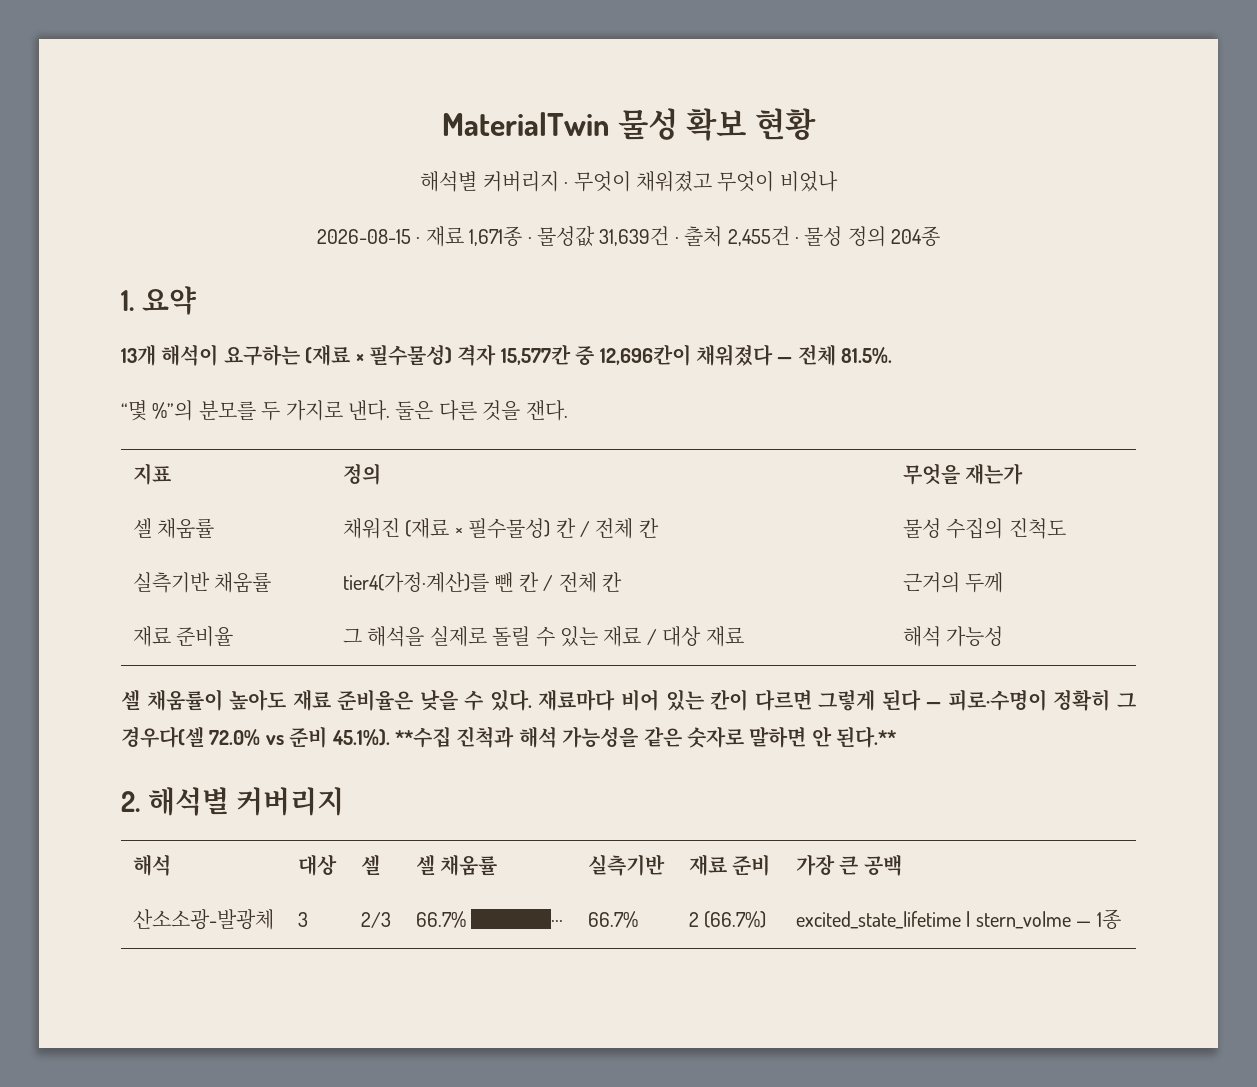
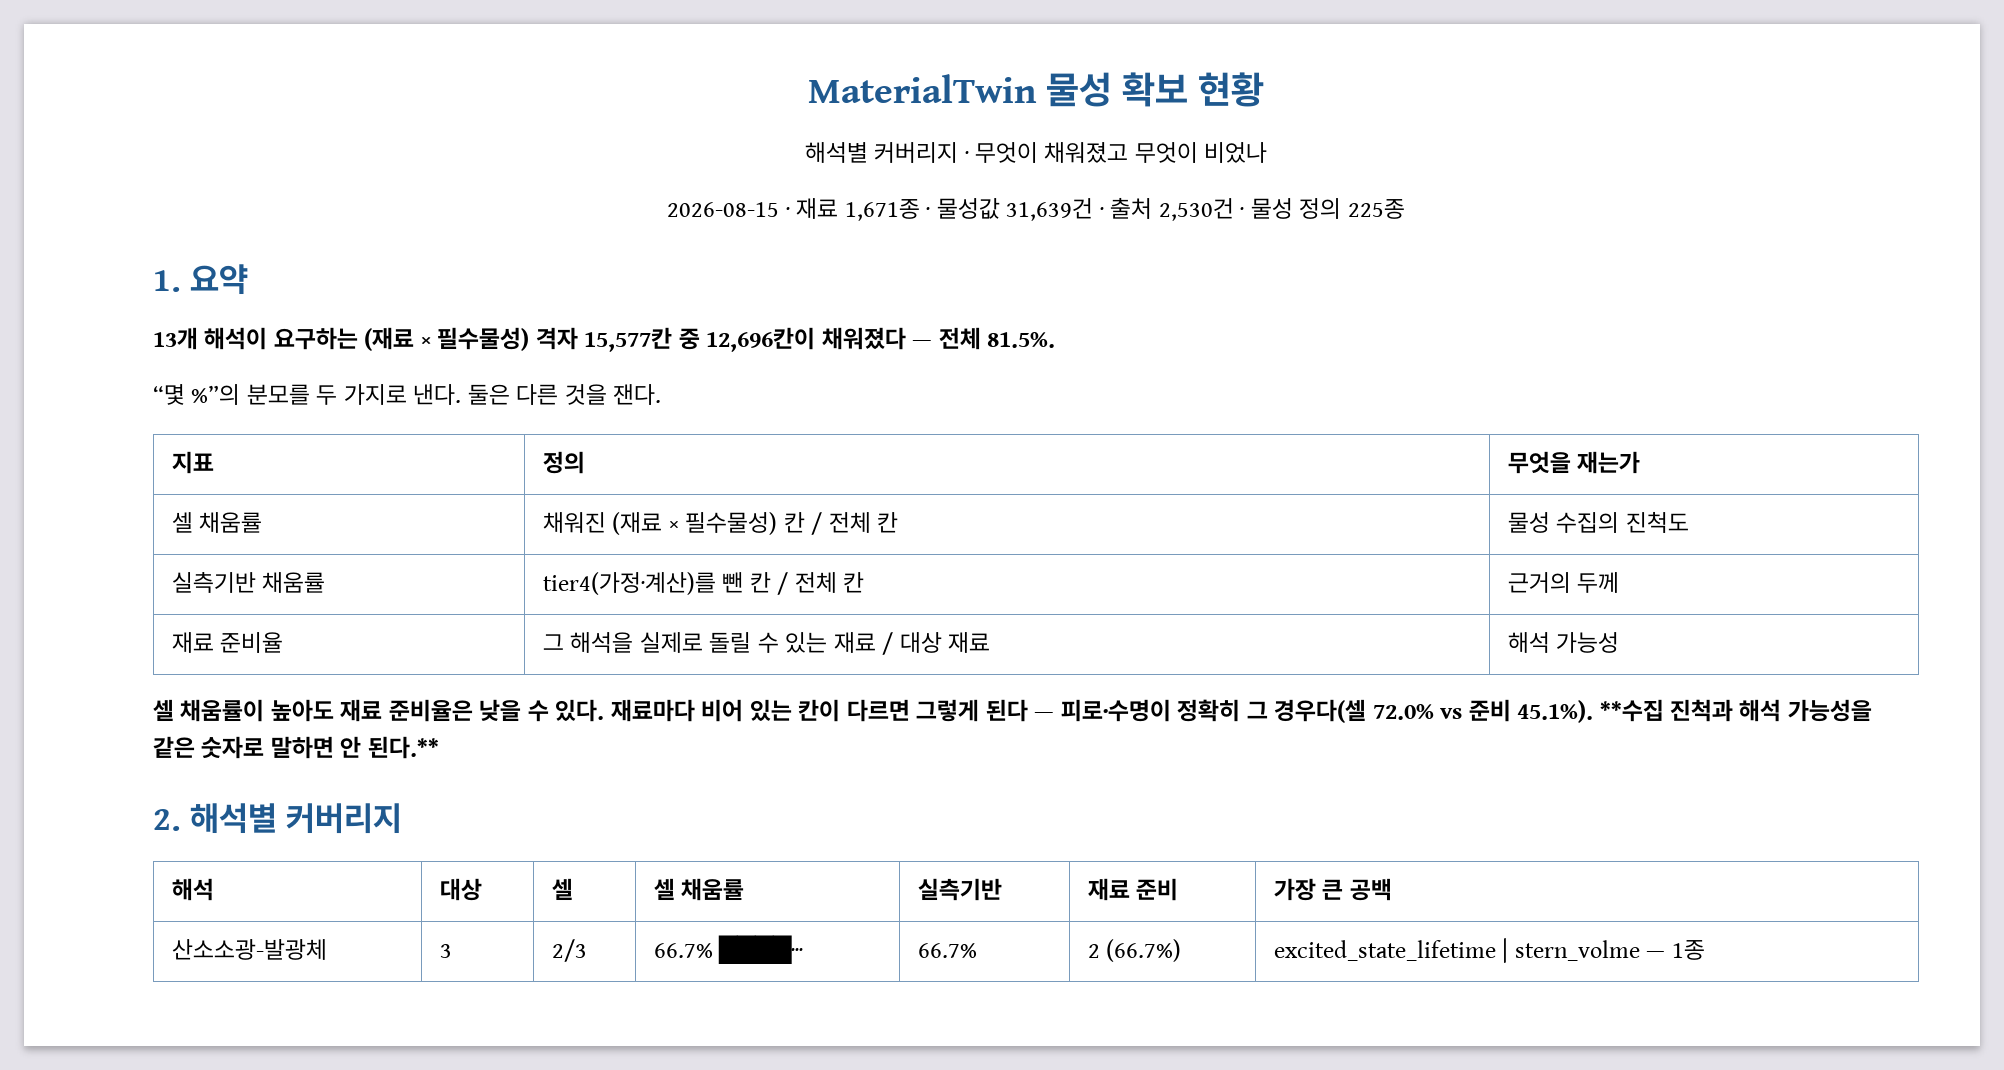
- 2026-08-15 · 재료 1,671종 · 물성값 31,639건 · 출처 2,455건 · 물성 정의 204종
+ 2026-08-15 · 재료 1,671종 · 물성값 31,639건 · 출처 2,530건 · 물성 정의 225종

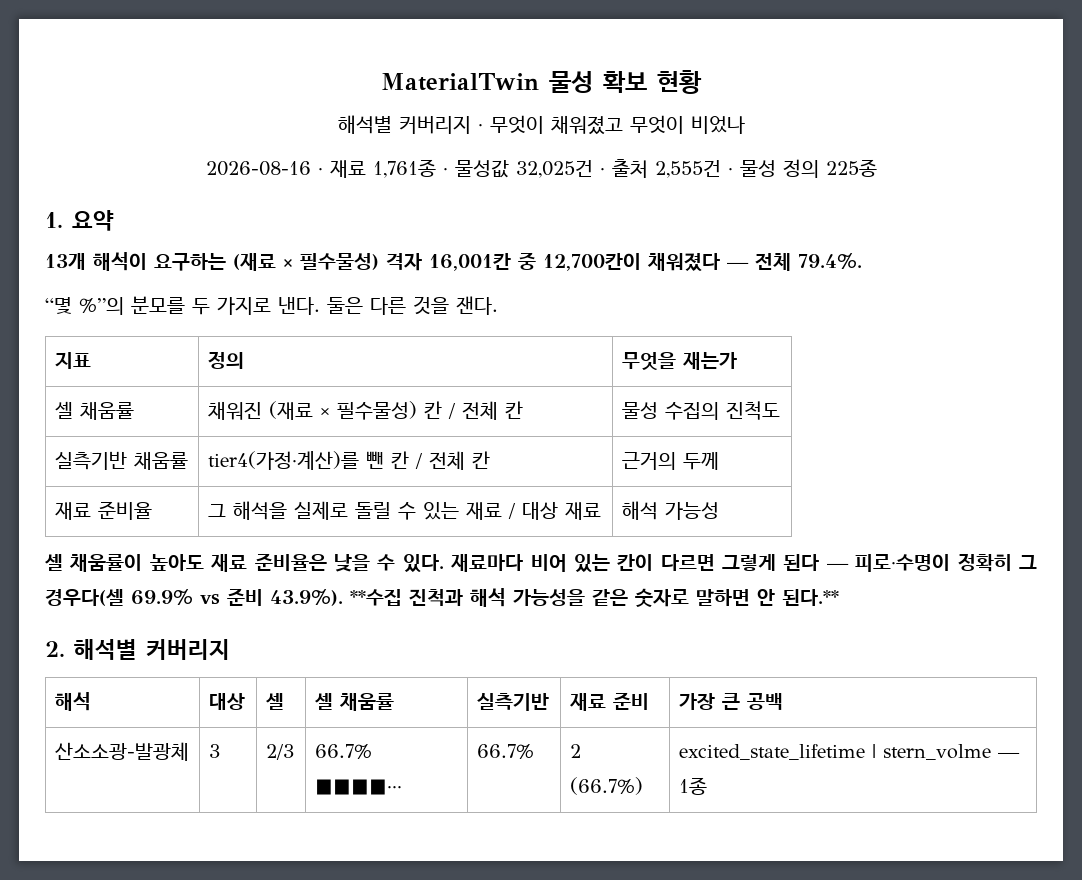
- 2026-08-15 · 재료 1,671종 · 물성값 31,639건 · 출처 2,530건 · 물성 정의 225종
+ 2026-08-16 · 재료 1,761종 · 물성값 32,025건 · 출처 2,555건 · 물성 정의 225종
- 13개 해석이 요구하는 (재료 × 필수물성) 격자 15,577칸 중 12,696칸이 채워졌다 — 전체 81.5%.
+ 13개 해석이 요구하는 (재료 × 필수물성) 격자 16,001칸 중 12,700칸이 채워졌다 — 전체 79.4%.
- 재료마다 비어 있는 칸이 다르면 그렇게 된다 — 피로·수명이 정확히 그 경우다(셀 72.0% vs 준비 45.1%). **수집 진척과 해석 가능성을 같은 숫자로 말하면 안 된다.**
+ 재료마다 비어 있는 칸이 다르면 그렇게 된다 — 피로·수명이 정확히 그 경우다(셀 69.9% vs 준비 43.9%). **수집 진척과 해석 가능성을 같은 숫자로 말하면 안 된다.**

